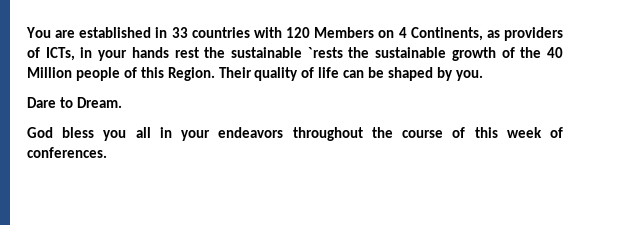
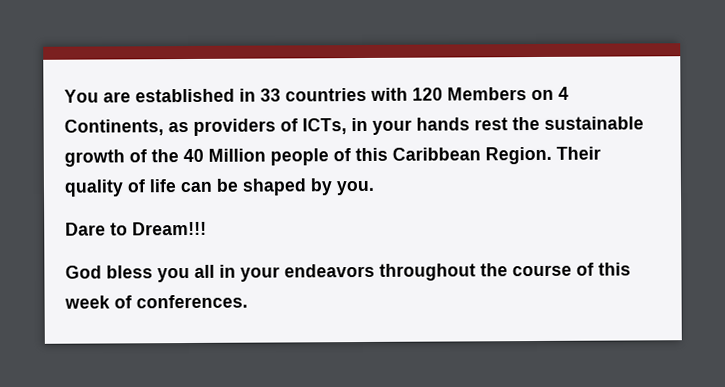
- You are established in 33 countries with 120 Members on 4 Continents, as providers of ICTs, in your hands rest the sustainable `rests the sustainable growth of the 40 Million people of this Region.
+ You are established in 33 countries with 120 Members on 4 Continents, as providers of ICTs, in your hands rest the sustainable growth of the 40 Million people of this Caribbean Region.
- Dare to Dream.
+ Dare to Dream!!!

